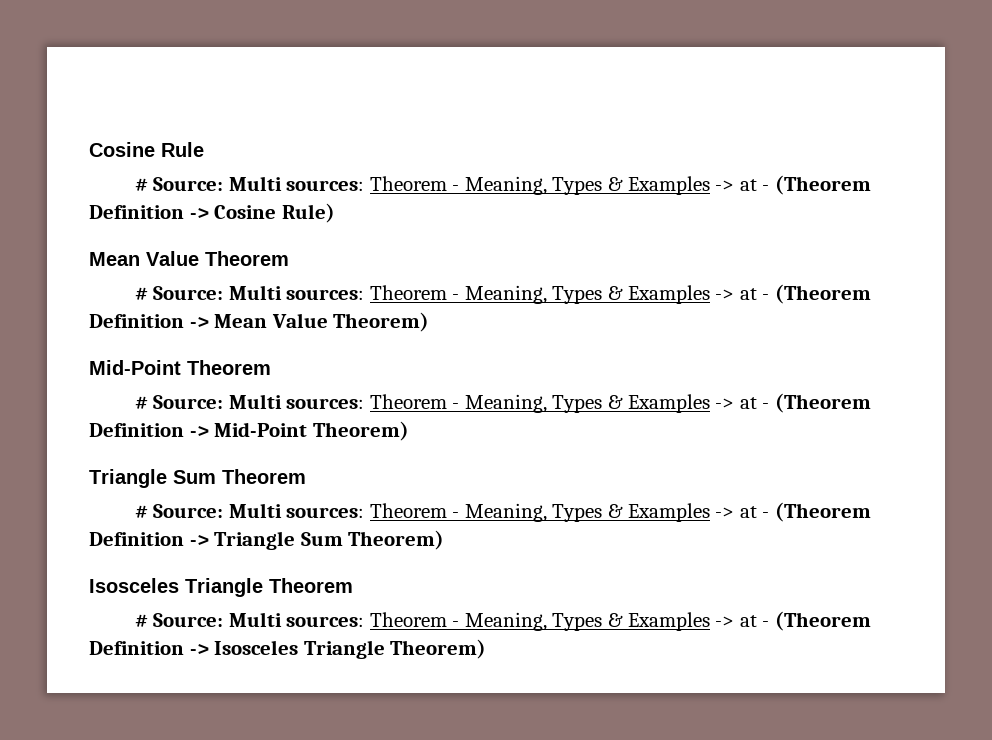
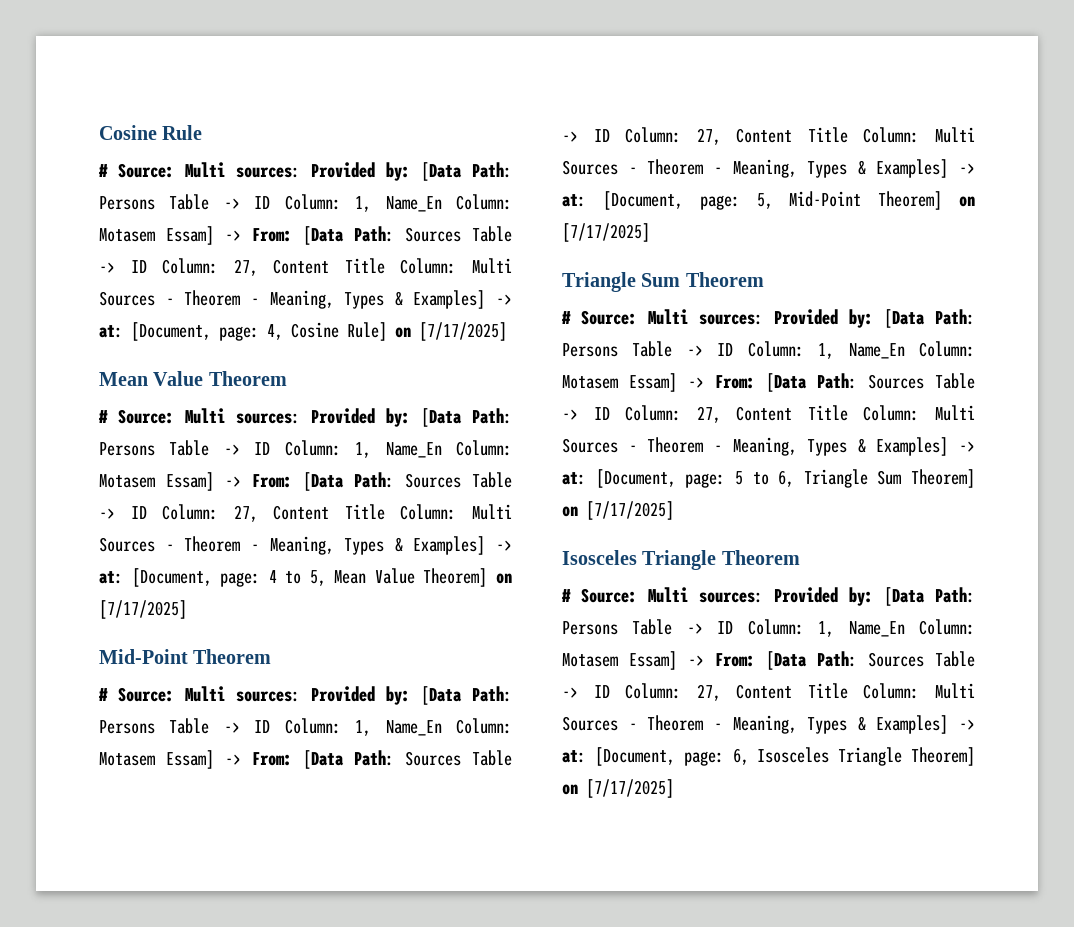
- # Source: Multi sources: Theorem - Meaning, Types & Examples -> at - (Theorem Definition -> Cosine Rule)
+ # Source: Multi sources: Provided by: [Data Path: Persons Table -> ID Column: 1, Name_En Column: Motasem Essam] -> From: [Data Path: Sources Table -> ID Column: 27, Content Title Column: Multi Sources - Theorem - Meaning, Types & Examples] -> at: [Document, page: 4, Cosine Rule] on [7/17/2025]
- # Source: Multi sources: Theorem - Meaning, Types & Examples -> at - (Theorem Definition -> Mean Value Theorem)
+ # Source: Multi sources: Provided by: [Data Path: Persons Table -> ID Column: 1, Name_En Column: Motasem Essam] -> From: [Data Path: Sources Table -> ID Column: 27, Content Title Column: Multi Sources - Theorem - Meaning, Types & Examples] -> at: [Document, page: 4 to 5, Mean Value Theorem] on [7/17/2025]
- # Source: Multi sources: Theorem - Meaning, Types & Examples -> at - (Theorem Definition -> Mid-Point Theorem)
+ # Source: Multi sources: Provided by: [Data Path: Persons Table -> ID Column: 1, Name_En Column: Motasem Essam] -> From: [Data Path: Sources Table -> ID Column: 27, Content Title Column: Multi Sources - Theorem - Meaning, Types & Examples] -> at: [Document, page: 5, Mid-Point Theorem] on [7/17/2025]
- # Source: Multi sources: Theorem - Meaning, Types & Examples -> at - (Theorem Definition -> Triangle Sum Theorem)
+ # Source: Multi sources: Provided by: [Data Path: Persons Table -> ID Column: 1, Name_En Column: Motasem Essam] -> From: [Data Path: Sources Table -> ID Column: 27, Content Title Column: Multi Sources - Theorem - Meaning, Types & Examples] -> at: [Document, page: 5 to 6, Triangle Sum Theorem] on [7/17/2025]
- # Source: Multi sources: Theorem - Meaning, Types & Examples -> at - (Theorem Definition -> Isosceles Triangle Theorem)
+ # Source: Multi sources: Provided by: [Data Path: Persons Table -> ID Column: 1, Name_En Column: Motasem Essam] -> From: [Data Path: Sources Table -> ID Column: 27, Content Title Column: Multi Sources - Theorem - Meaning, Types & Examples] -> at: [Document, page: 6, Isosceles Triangle Theorem] on [7/17/2025]

